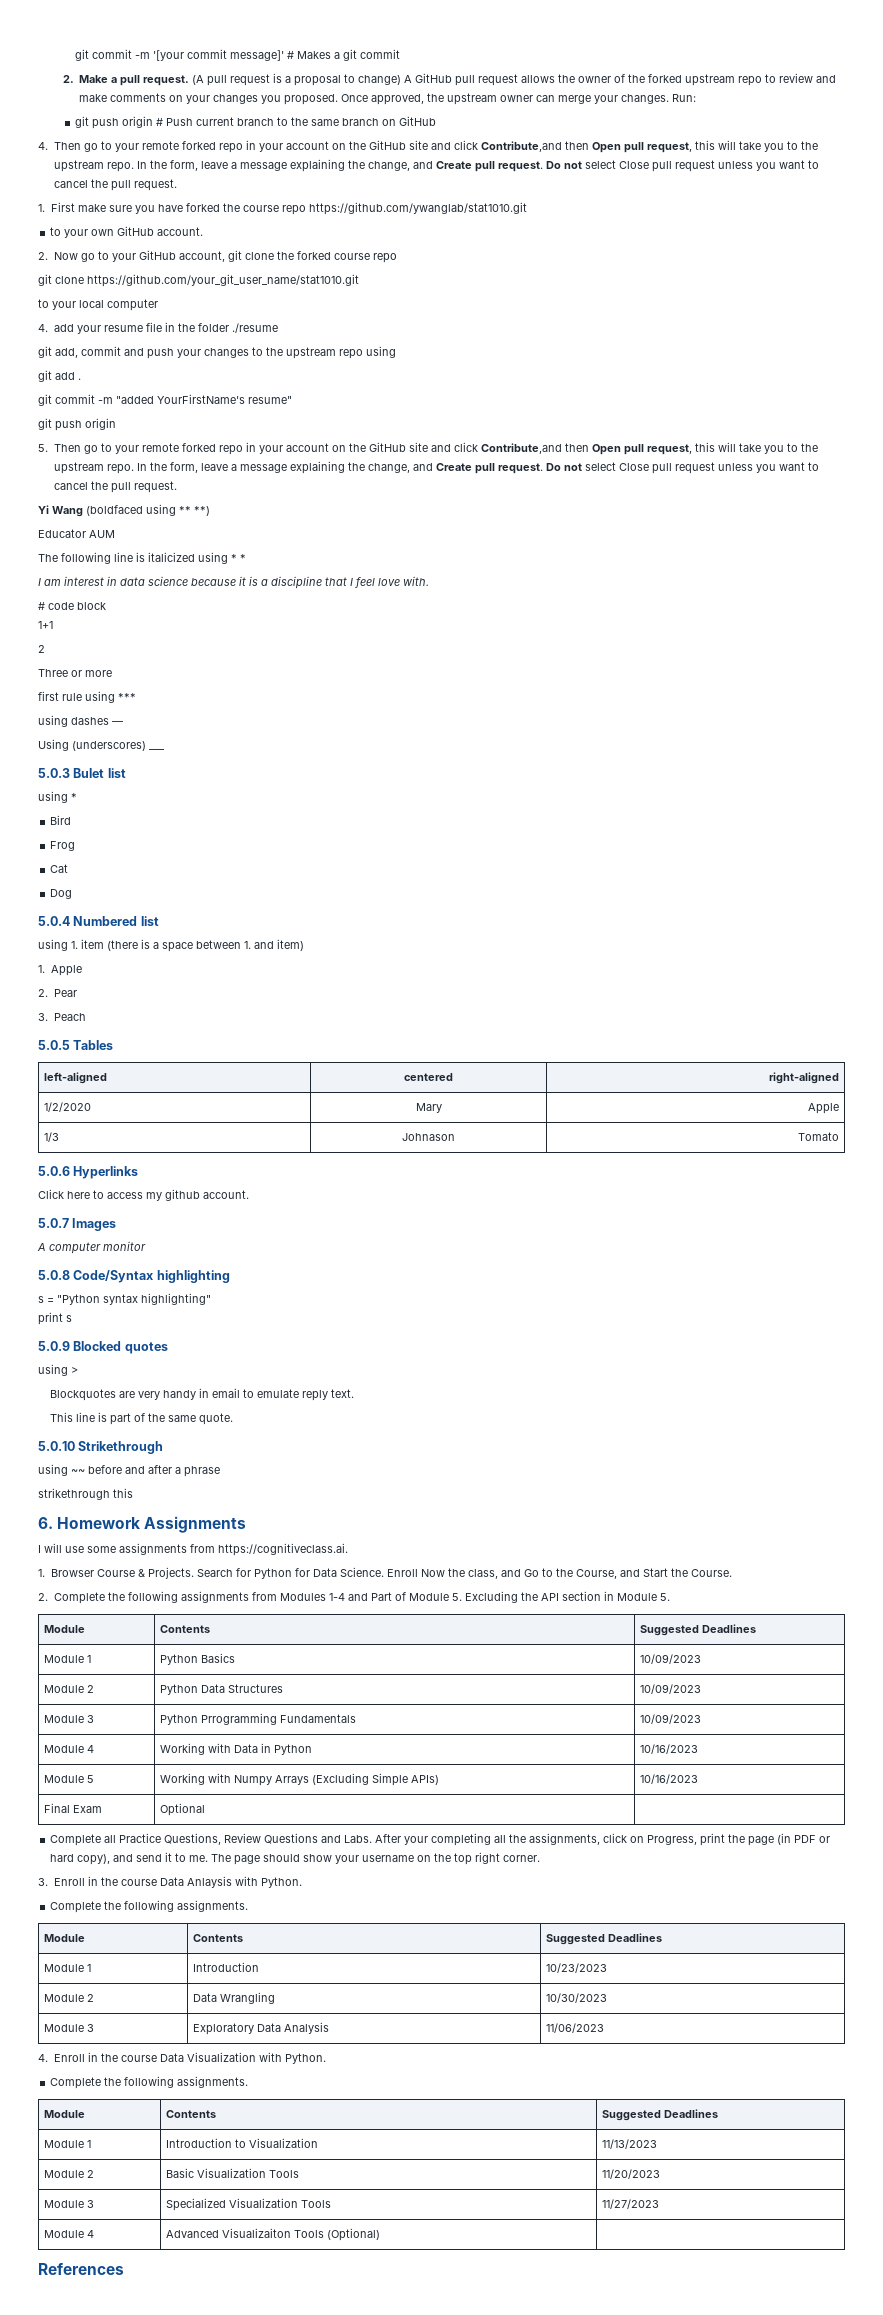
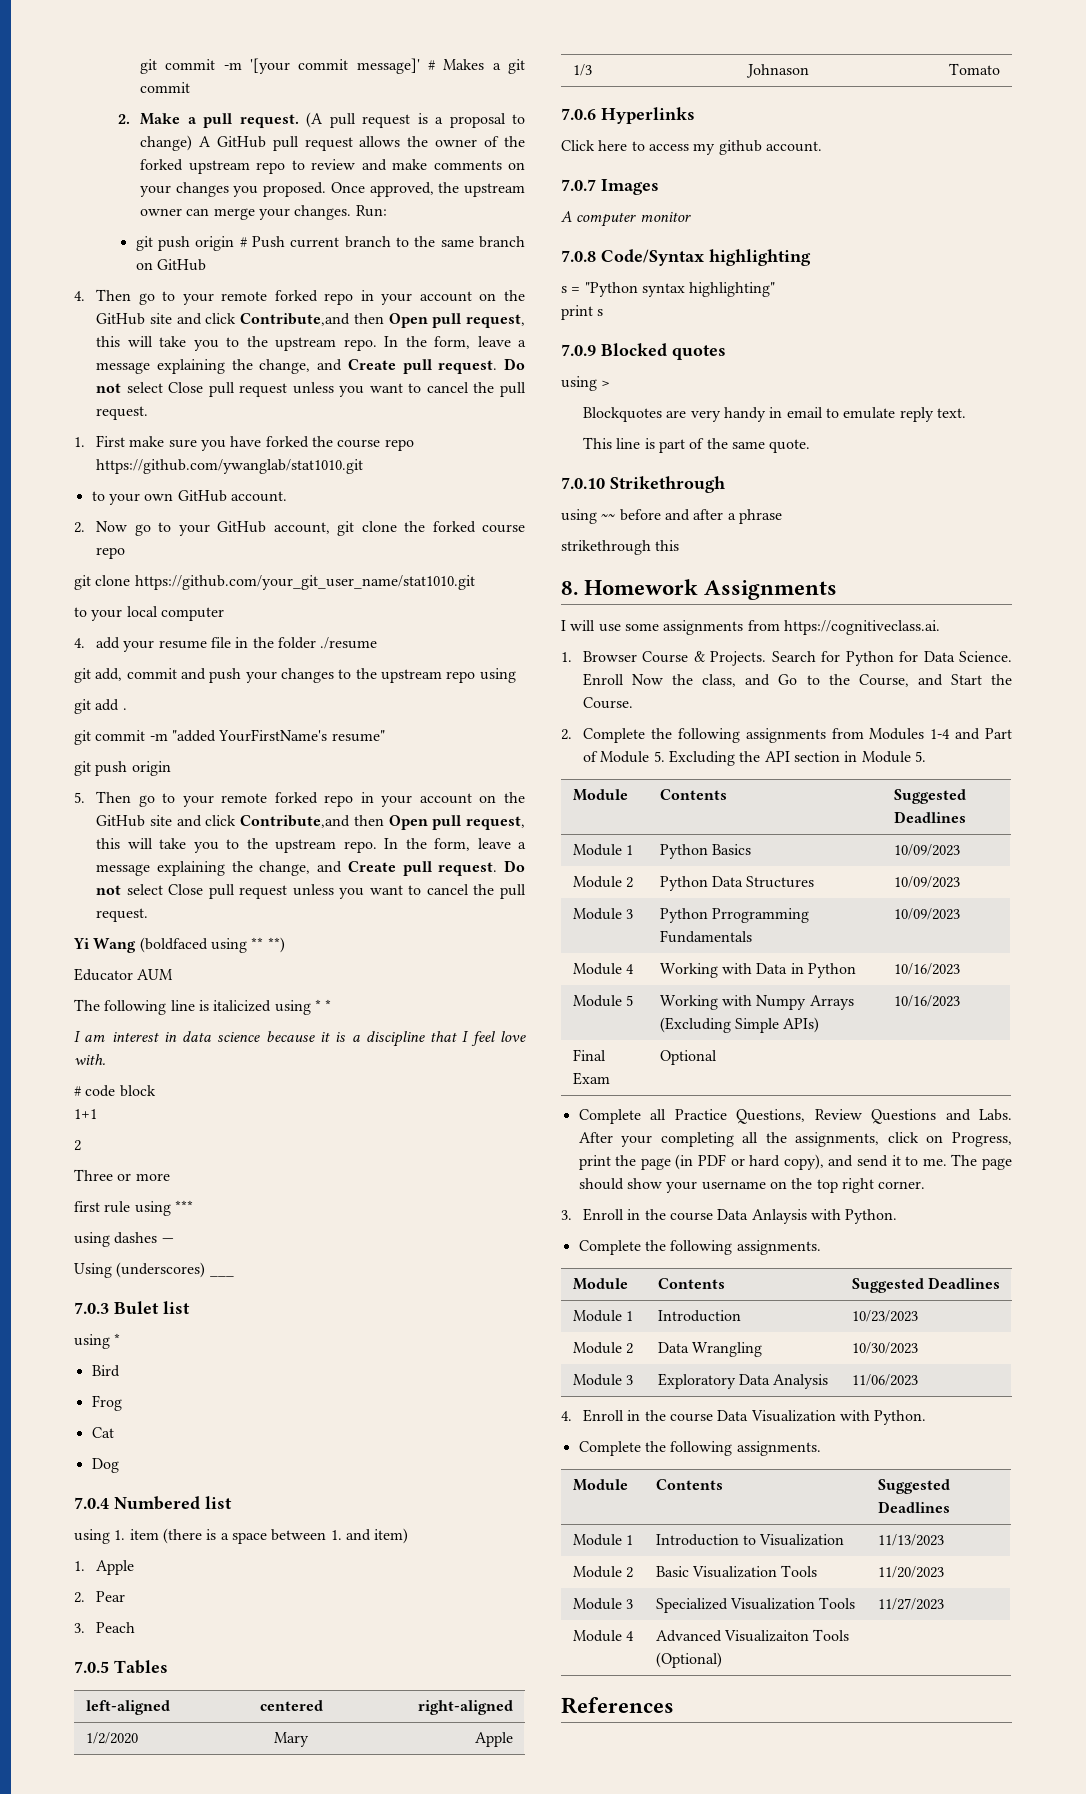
- 5.0.3 Bulet list
+ 7.0.3 Bulet list
- 5.0.4 Numbered list
+ 7.0.4 Numbered list
- 5.0.5 Tables
+ 7.0.5 Tables
- 5.0.6 Hyperlinks
+ 7.0.6 Hyperlinks
- 5.0.7 Images
+ 7.0.7 Images
- 5.0.8 Code/Syntax highlighting
+ 7.0.8 Code/Syntax highlighting
- 5.0.9 Blocked quotes
+ 7.0.9 Blocked quotes
- 5.0.10 Strikethrough
+ 7.0.10 Strikethrough
- 6. Homework Assignments
+ 8. Homework Assignments

